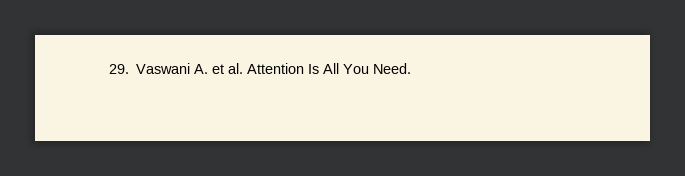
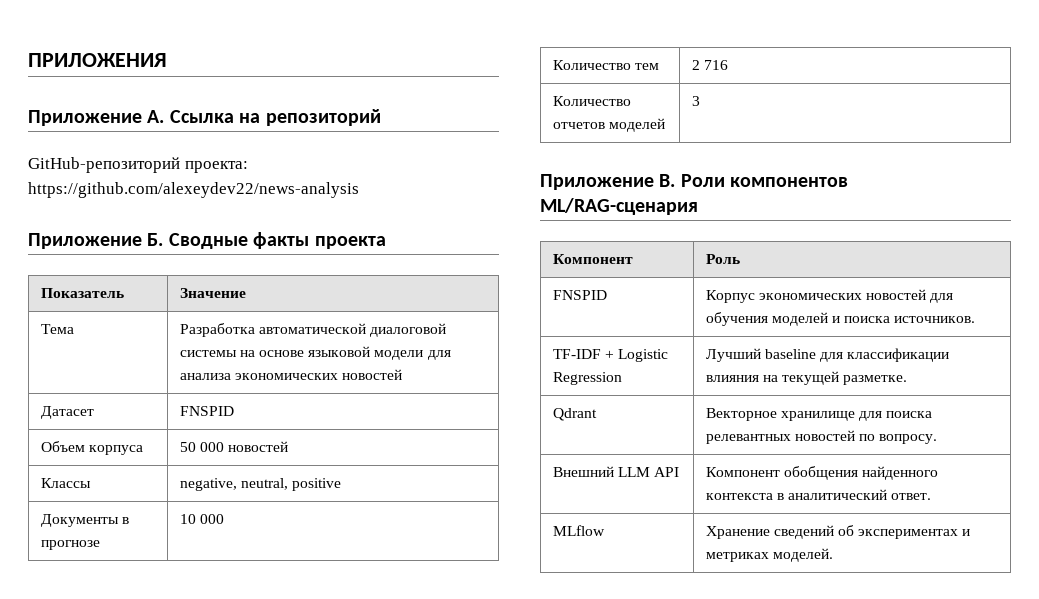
- 29. Vaswani A. et al. Attention Is All You Need.
+ ПРИЛОЖЕНИЯ
+ Приложение А. Ссылка на репозиторий
+ GitHub-репозиторий проекта: https://github.com/alexeydev22/news-analysis
+ Приложение Б. Сводные факты проекта
+ Показатель | Значение
+ Тема | Разработка автоматической диалоговой системы на основе языковой модели для анализа экономических новостей
+ Датасет | FNSPID
+ Объем корпуса | 50 000 новостей
+ Классы | negative, neutral, positive
+ Документы в прогнозе | 10 000
+ Количество тем | 2 716
+ Количество отчетов моделей | 3
+ Приложение В. Роли компонентов ML/RAG-сценария
+ Компонент | Роль
+ FNSPID | Корпус экономических новостей для обучения моделей и поиска источников.
+ TF-IDF + Logistic Regression | Лучший baseline для классификации влияния на текущей разметке.
+ Qdrant | Векторное хранилище для поиска релевантных новостей по вопросу.
+ Внешний LLM API | Компонент обобщения найденного контекста в аналитический ответ.
+ MLflow | Хранение сведений об экспериментах и метриках моделей.

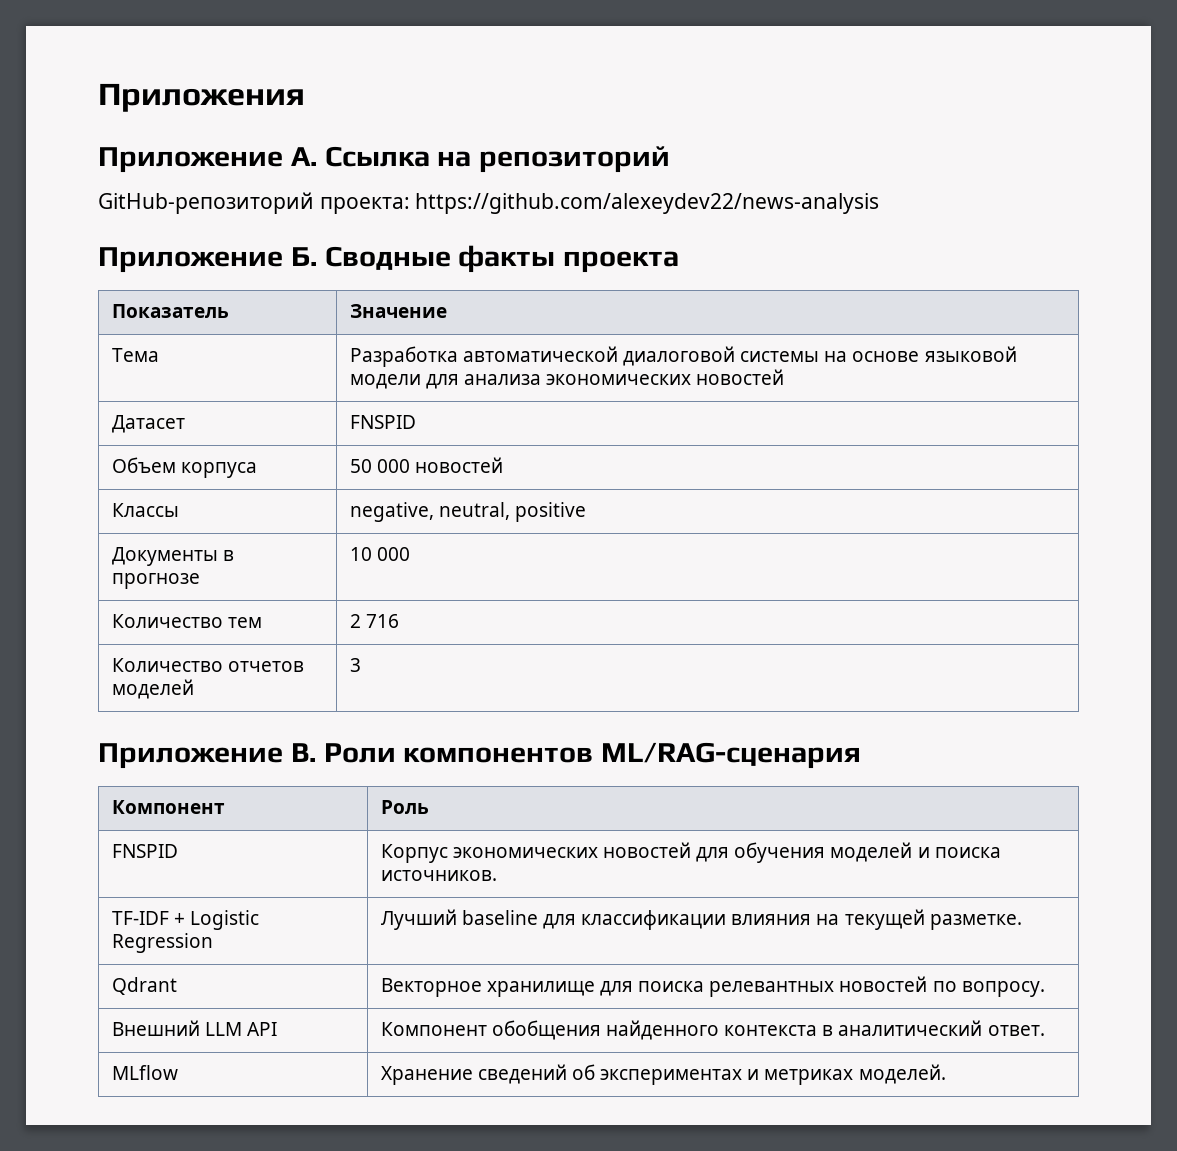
- ПРИЛОЖЕНИЯ
+ Приложения

